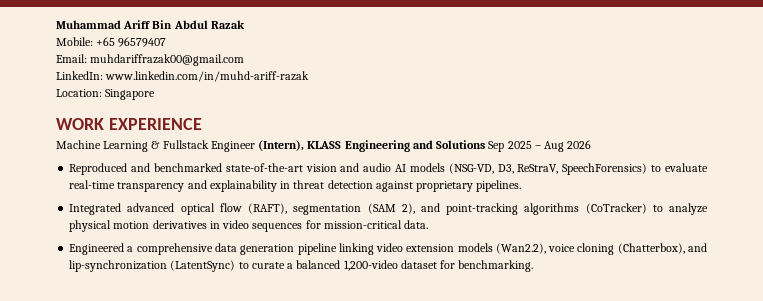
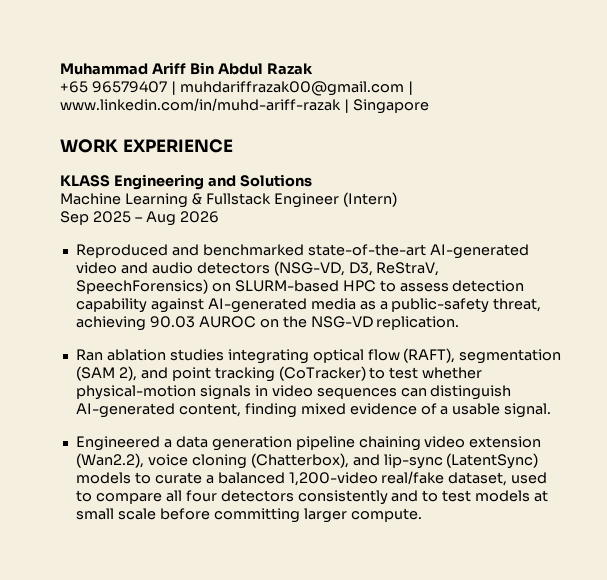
- Mobile: +65 96579407
- Email: muhdariffrazak00@gmail.com
- LinkedIn: www.linkedin.com/in/muhd-ariff-razak
- Location: Singapore
+ +65 96579407 | muhdariffrazak00@gmail.com | www.linkedin.com/in/muhd-ariff-razak | Singapore
+ KLASS Engineering and Solutions
- Machine Learning & Fullstack Engineer (Intern), KLASS Engineering and Solutions Sep 2025 – Aug 2026
+ Machine Learning & Fullstack Engineer (Intern)
+ Sep 2025 – Aug 2026
- Reproduced and benchmarked state-of-the-art vision and audio AI models (NSG-VD, D3, ReStraV, SpeechForensics) to evaluate real-time transparency and explainability in threat detection against proprietary pipelines.
- Integrated advanced optical flow (RAFT), segmentation (SAM 2), and point-tracking algorithms (CoTracker) to analyze physical motion derivatives in video sequences for mission-critical data.
+ Reproduced and benchmarked state-of-the-art AI-generated video and audio detectors (NSG-VD, D3, ReStraV, SpeechForensics) on SLURM-based HPC to assess detection capability against AI-generated media as a public-safety threat, achieving 90.03 AUROC on the NSG-VD replication.
+ Ran ablation studies integrating optical flow (RAFT), segmentation (SAM 2), and point tracking (CoTracker) to test whether physical-motion signals in video sequences can distinguish AI-generated content, finding mixed evidence of a usable signal.
- Engineered a comprehensive data generation pipeline linking video extension models (Wan2.2), voice cloning (Chatterbox), and lip-synchronization (LatentSync) to curate a balanced 1,200-video dataset for benchmarking.
+ Engineered a data generation pipeline chaining video extension (Wan2.2), voice cloning (Chatterbox), and lip-sync (LatentSync) models to curate a balanced 1,200-video real/fake dataset, used to compare all four detectors consistently and to test models at small scale before committing larger compute.

